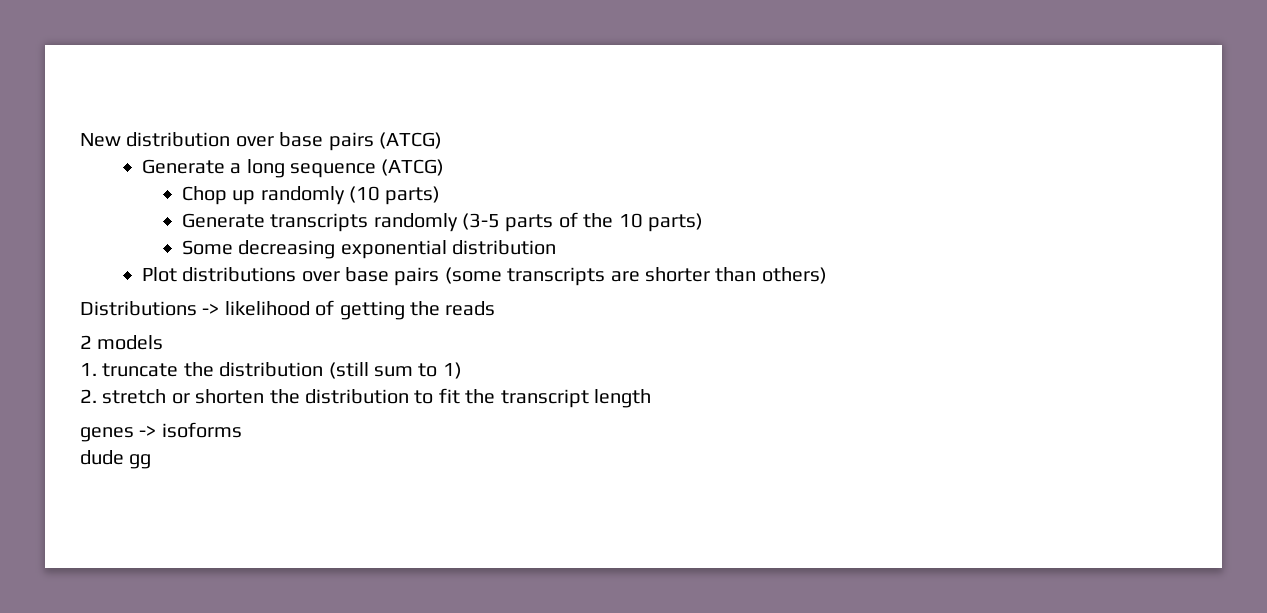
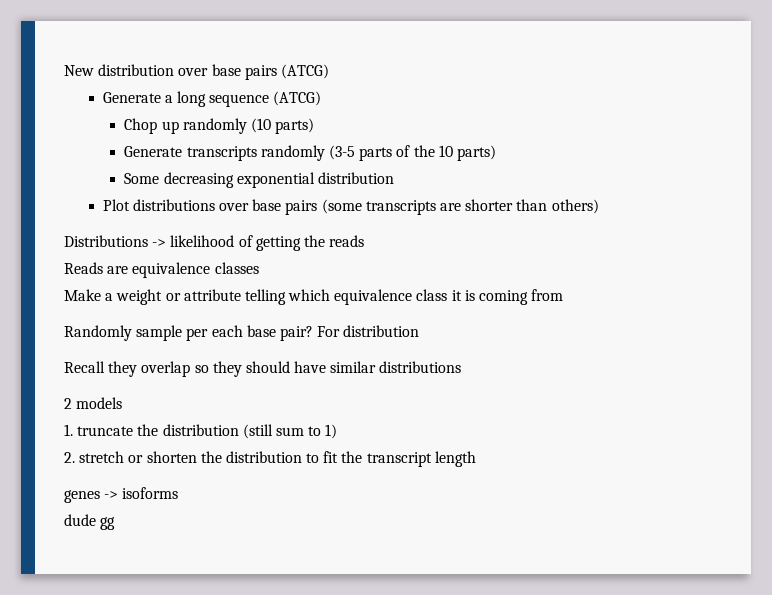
+ Reads are equivalence classes
+ Make a weight or attribute telling which equivalence class it is coming from
+ Randomly sample per each base pair? For distribution
+ Recall they overlap so they should have similar distributions

